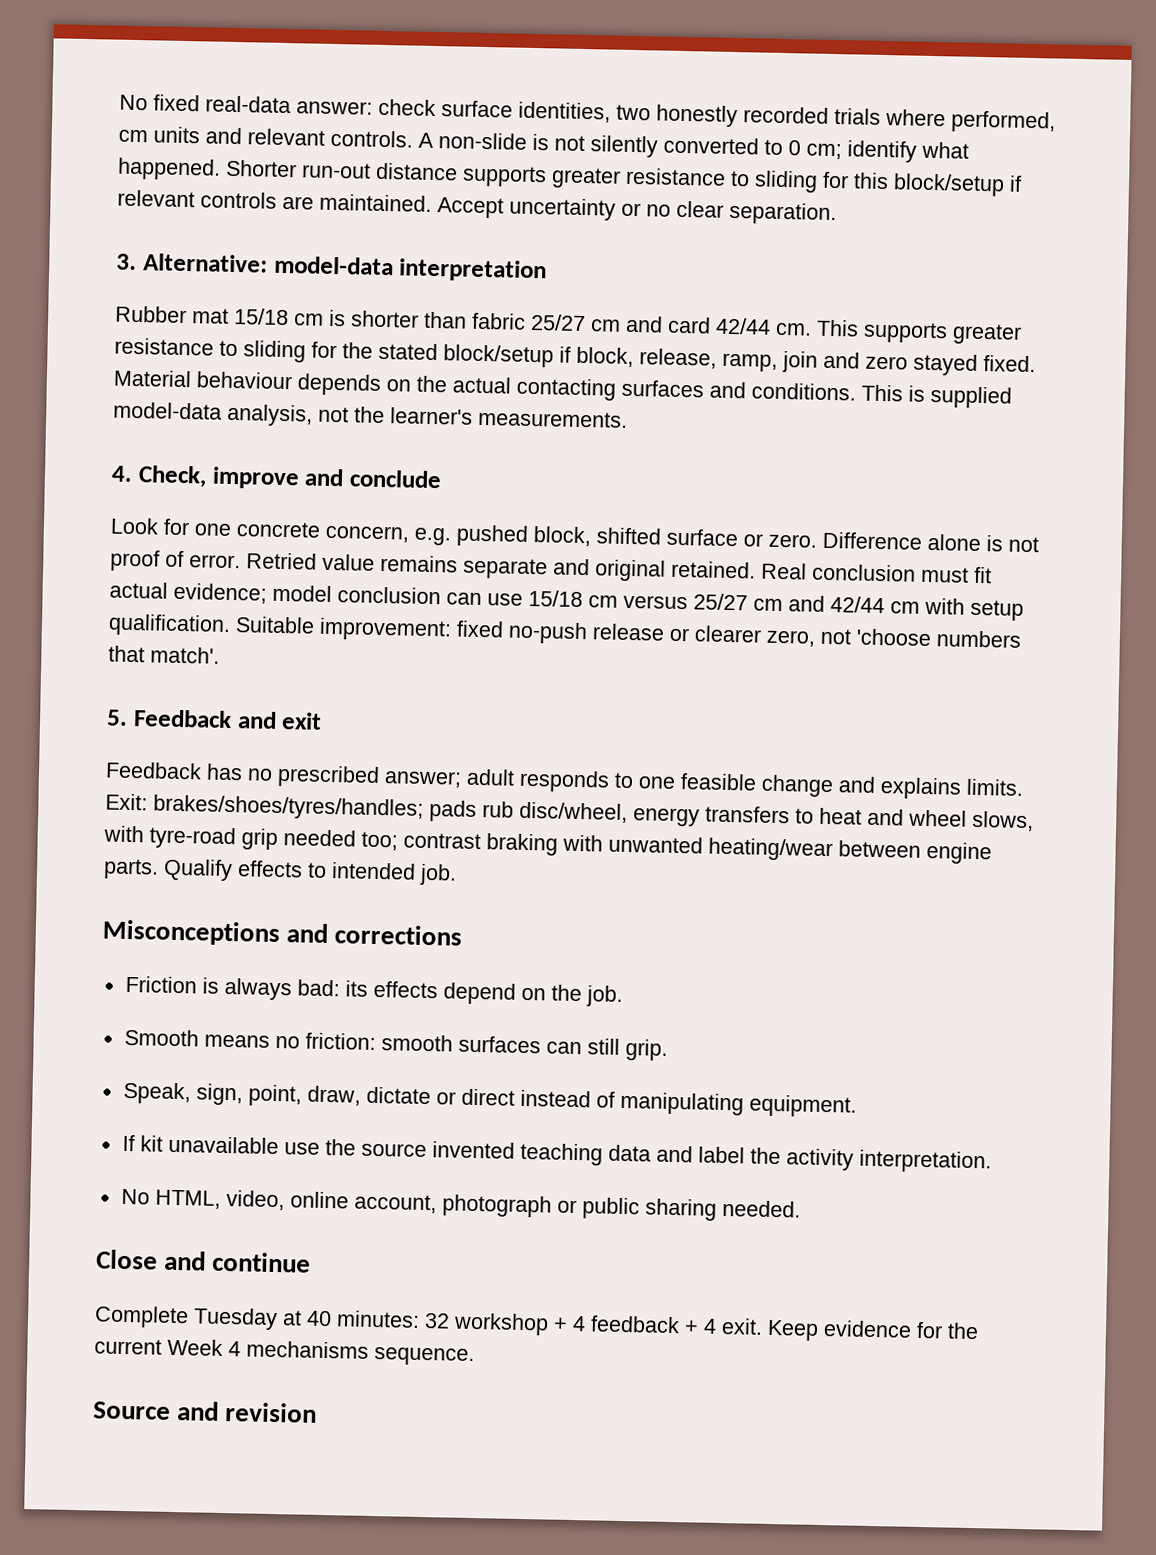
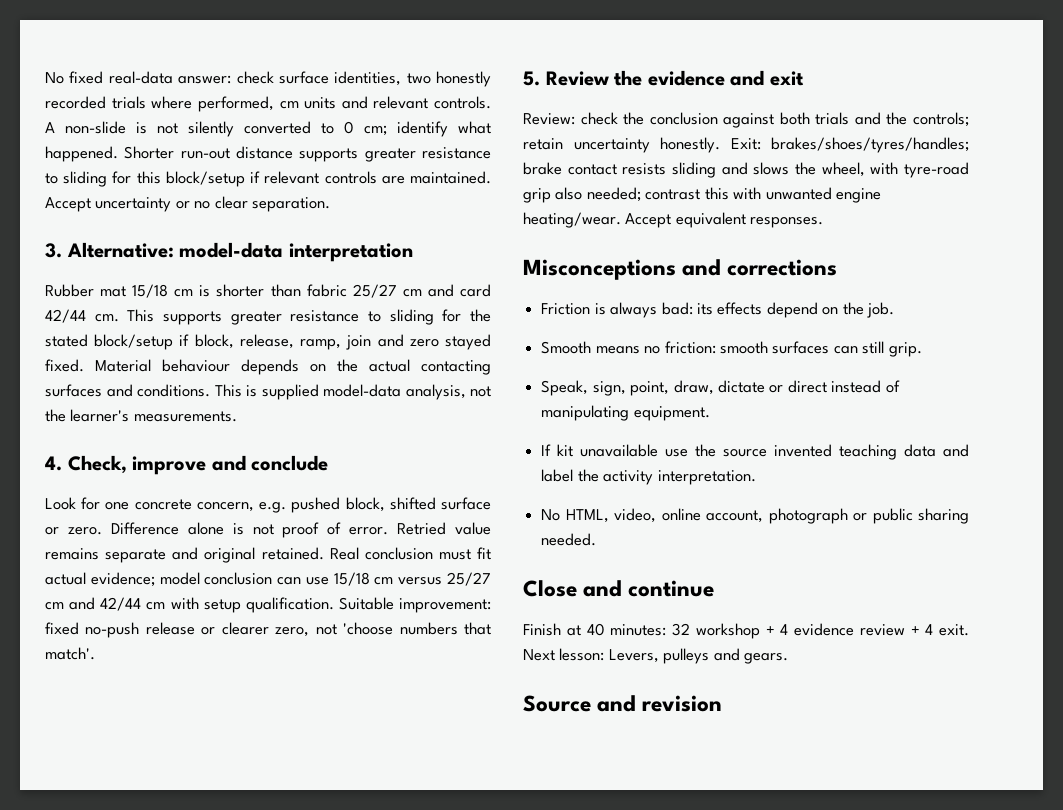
- 5. Feedback and exit
+ 5. Review the evidence and exit
- Feedback has no prescribed answer; adult responds to one feasible change and explains limits. Exit: brakes/shoes/tyres/handles; pads rub disc/wheel, energy transfers to heat and wheel slows, with tyre-road grip needed too; contrast braking with unwanted heating/wear between engine parts. Qualify effects to intended job.
+ Review: check the conclusion against both trials and the controls; retain uncertainty honestly. Exit: brakes/shoes/tyres/handles; brake contact resists sliding and slows the wheel, with tyre-road grip also needed; contrast this with unwanted engine heating/wear. Accept equivalent responses.
- Complete Tuesday at 40 minutes: 32 workshop + 4 feedback + 4 exit.
+ Finish at 40 minutes: 32 workshop + 4 evidence review + 4 exit.
- Keep evidence for the current Week 4 mechanisms sequence.
+ Next lesson: Levers, pulleys and gears.

